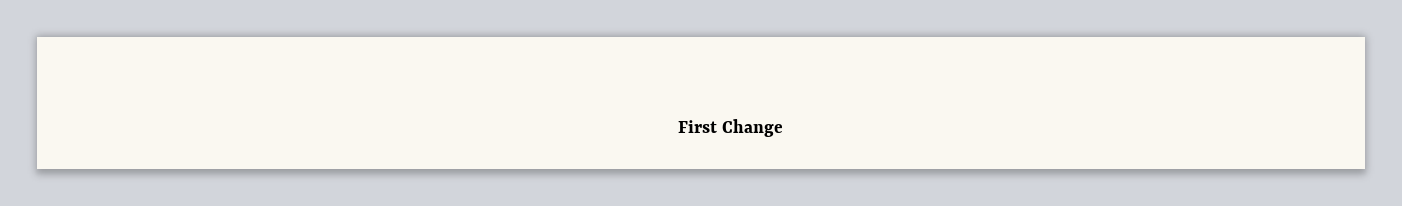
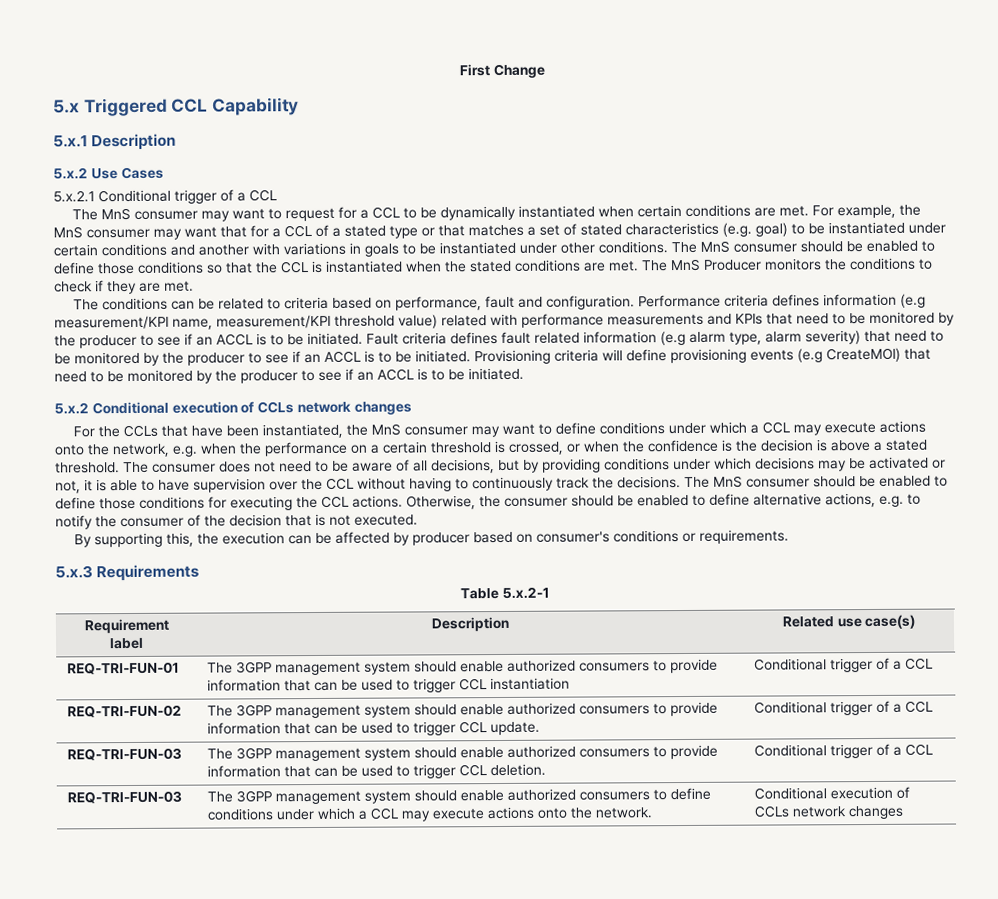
+ 5.x Triggered CCL Capability
+ 5.x.1 Description
+ 5.x.2 Use Cases
+ 5.x.2.1 Conditional trigger of a CCL
+ The MnS consumer may want to request for a CCL to be dynamically instantiated when certain conditions are met. For example, the MnS consumer may want that for a CCL of a stated type or that matches a set of stated characteristics (e.g. goal) to be instantiated under certain conditions and another with variations in goals to be instantiated under other conditions. The MnS consumer should be enabled to define those conditions so that the CCL is instantiated when the stated conditions are met. The MnS Producer monitors the conditions to check if they are met.
+ The conditions can be related to criteria based on performance, fault and configuration. Performance criteria defines information (e.g measurement/KPI name, measurement/KPI threshold value) related with performance measurements and KPIs that need to be monitored by the producer to see if an ACCL is to be initiated. Fault criteria defines fault related information (e.g alarm type, alarm severity) that need to be monitored by the producer to see if an ACCL is to be initiated. Provisioning criteria will define provisioning events (e.g CreateMOI) that need to be monitored by the producer to see if an ACCL is to be initiated.
+ 5.x.2 Conditional execution of CCLs network changes
+ For the CCLs that have been instantiated, the MnS consumer may want to define conditions under which a CCL may execute actions onto the network, e.g. when the performance on a certain threshold is crossed, or when the confidence is the decision is above a stated threshold. The consumer does not need to be aware of all decisions, but by providing conditions under which decisions may be activated or not, it is able to have supervision over the CCL without having to continuously track the decisions. The MnS consumer should be enabled to define those conditions for executing the CCL actions. Otherwise, the consumer should be enabled to define alternative actions, e.g. to notify the consumer of the decision that is not executed.
+ By supporting this, the execution can be affected by producer based on consumer's conditions or requirements.
+ 5.x.3 Requirements
+ Table 5.x.2-1
+ Requirement label | Description | Related use case(s)
+ REQ-TRI-FUN-01 | The 3GPP management system should enable authorized consumers to provide information that can be used to trigger CCL instantiation | Conditional trigger of a CCL
+ REQ-TRI-FUN-02 | The 3GPP management system should enable authorized consumers to provide information that can be used to trigger CCL update. | Conditional trigger of a CCL
+ REQ-TRI-FUN-03 | The 3GPP management system should enable authorized consumers to provide information that can be used to trigger CCL deletion. | Conditional trigger of a CCL
+ REQ-TRI-FUN-03 | The 3GPP management system should enable authorized consumers to define conditions under which a CCL may execute actions onto the network. | Conditional execution of CCLs network changes

